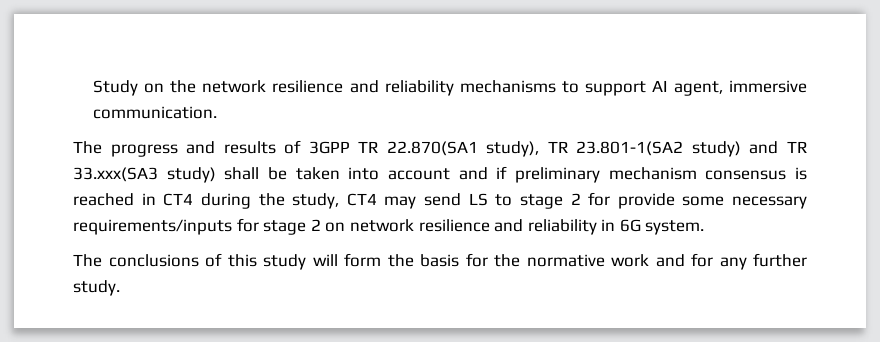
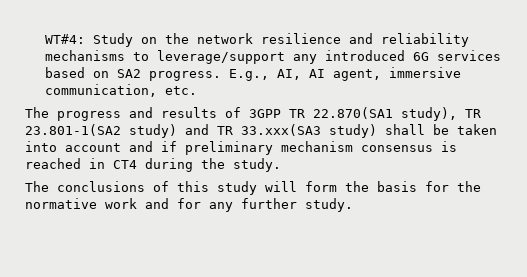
- Study on the network resilience and reliability mechanisms to support AI agent, immersive communication.
+ WT#4: Study on the network resilience and reliability mechanisms to leverage/support any introduced 6G services based on SA2 progress. E.g., AI, AI agent, immersive communication, etc.
- The progress and results of 3GPP TR 22.870(SA1 study), TR 23.801-1(SA2 study) and TR 33.xxx(SA3 study) shall be taken into account and if preliminary mechanism consensus is reached in CT4 during the study, CT4 may send LS to stage 2 for provide some necessary requirements/inputs for stage 2 on network resilience and reliability in 6G system.
+ The progress and results of 3GPP TR 22.870(SA1 study), TR 23.801-1(SA2 study) and TR 33.xxx(SA3 study) shall be taken into account and if preliminary mechanism consensus is reached in CT4 during the study.

